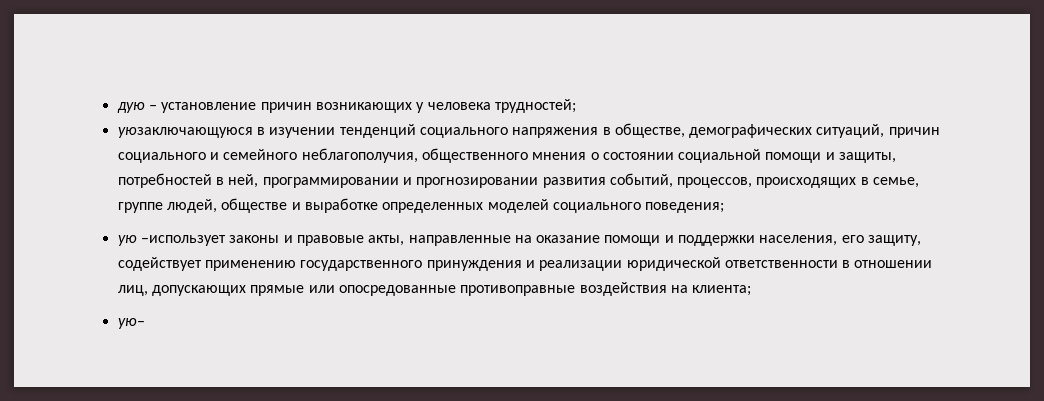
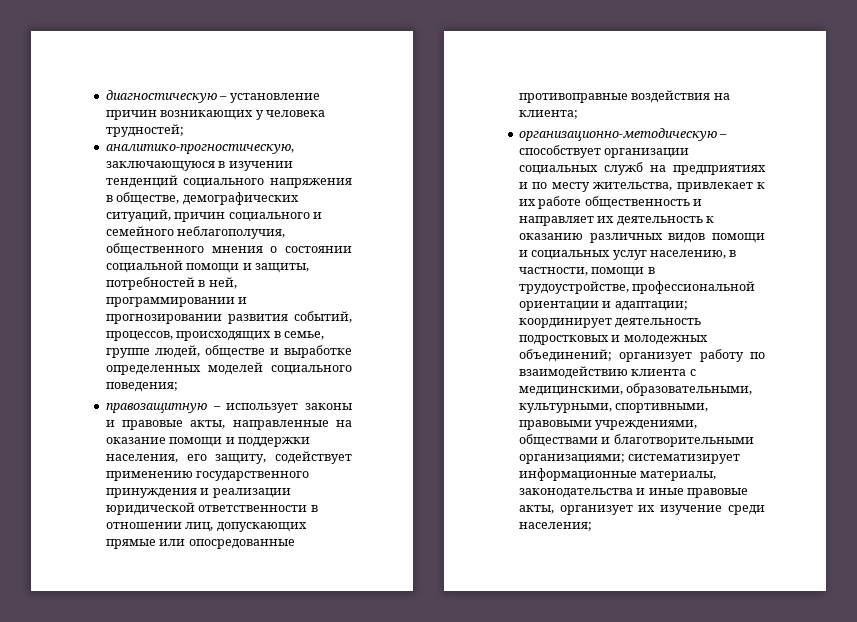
- дую – установление причин возникающих у человека трудностей;
+ диагностическую – установление причин возникающих у человека трудностей;
- уюзаключающуюся в изучении тенденций социального напряжения в обществе, демографических ситуаций, причин социального и семейного неблагополучия, общественного мнения о состоянии социальной помощи и защиты, потребностей в ней, программировании и прогнозировании развития событий, процессов, происходящих в семье, группе людей, обществе и выработке определенных моделей социального поведения;
+ аналитико-прогностическую, заключающуюся в изучении тенденций социального напряжения в обществе, демографических ситуаций, причин социального и семейного неблагополучия, общественного мнения о состоянии социальной помощи и защиты, потребностей в ней, программировании и прогнозировании развития событий, процессов, происходящих в семье, группе людей, обществе и выработке определенных моделей социального поведения;
- ую –использует законы и правовые акты, направленные на оказание помощи и поддержки населения, его защиту, содействует применению государственного принуждения и реализации юридической ответственности в отношении лиц, допускающих прямые или опосредованные противоправные воздействия на клиента;
+ правозащитную – использует законы и правовые акты, направленные на оказание помощи и поддержки населения, его защиту, содействует применению государственного принуждения и реализации юридической ответственности в отношении лиц, допускающих прямые или опосредованные противоправные воздействия на клиента;
- ую–
+ организационно-методическую – способствует организации социальных служб на предприятиях и по месту жительства, привлекает к их работе общественность и направляет их деятельность к оказанию различных видов помощи и социальных услуг населению, в частности, помощи в трудоустройстве, профессиональной ориентации и адаптации; координирует деятельность подростковых и молодежных объединений; организует работу по взаимодействию клиента с медицинскими, образовательными, культурными, спортивными, правовыми учреждениями, обществами и благотворительными организациями; систематизирует информационные материалы, законодательства и иные правовые акты, организует их изучение среди населения;

